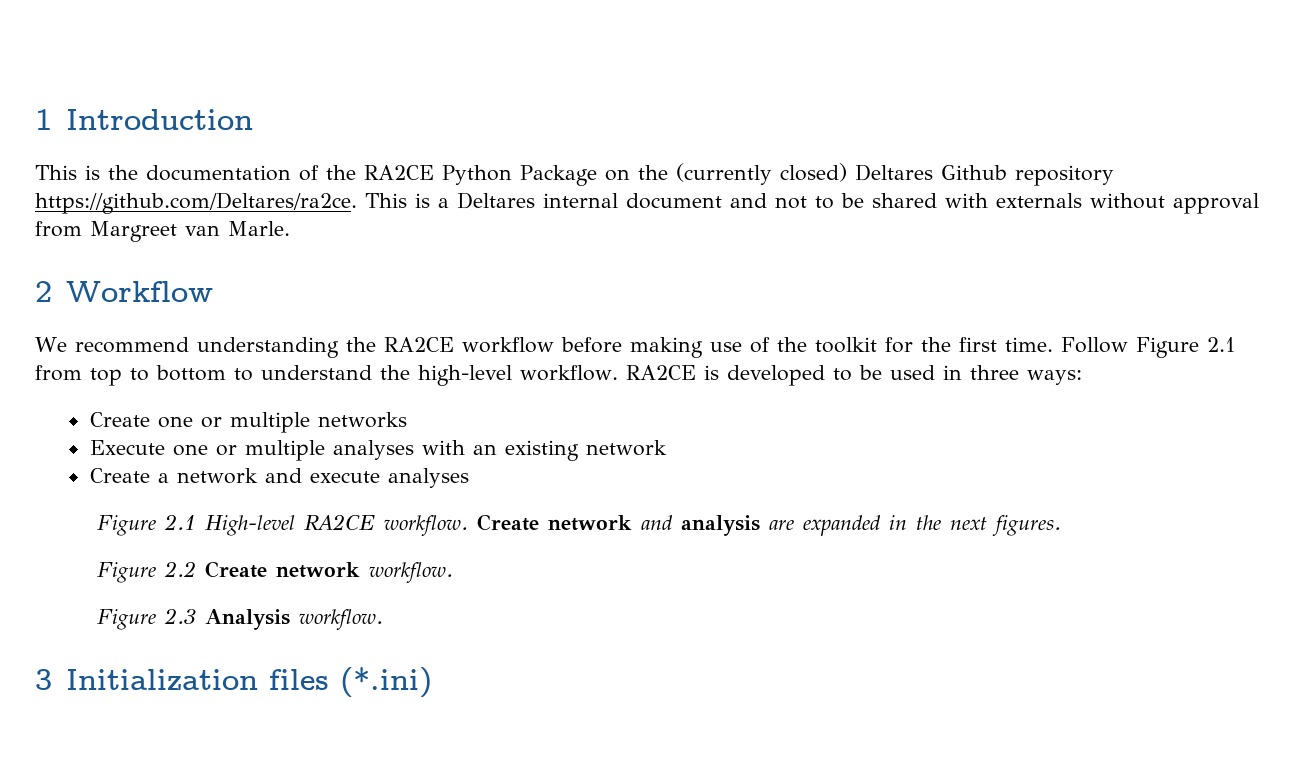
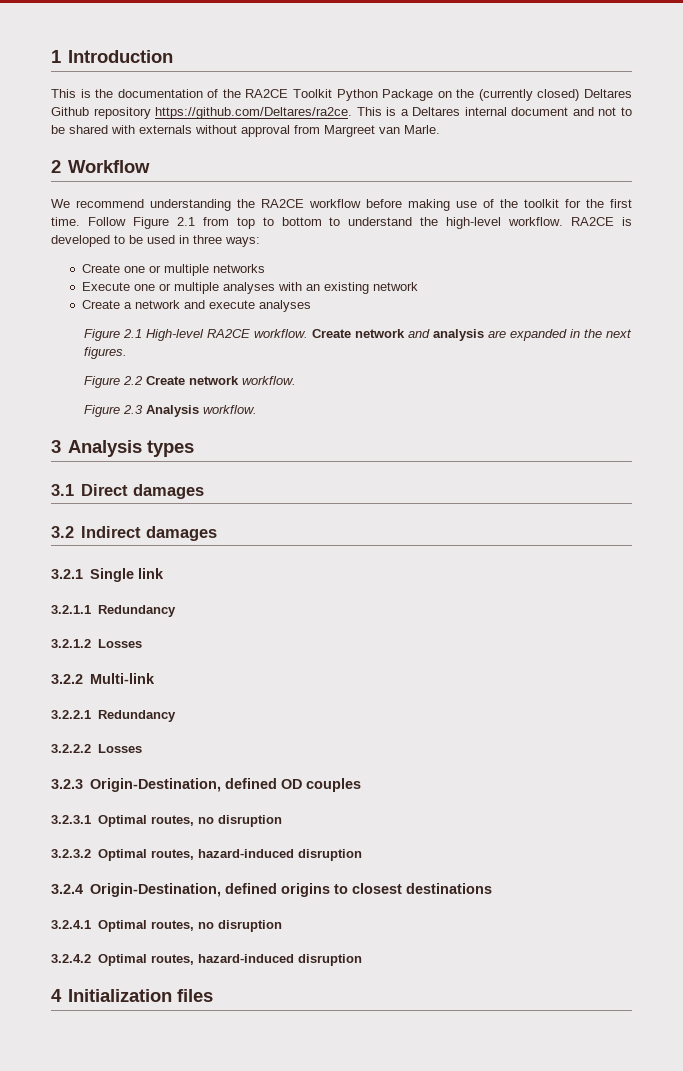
- This is the documentation of the RA2CE Python Package on the (currently closed) Deltares Github repository https://github.com/Deltares/ra2ce. This is a Deltares internal document and not to be shared with externals without approval from Margreet van Marle.
+ This is the documentation of the RA2CE Toolkit Python Package on the (currently closed) Deltares Github repository https://github.com/Deltares/ra2ce. This is a Deltares internal document and not to be shared with externals without approval from Margreet van Marle.
- 3 Initialization files (*.ini)
+ 3 Analysis types
+ 3.1 Direct damages
+ 3.2 Indirect damages
+ 3.2.1 Single link
+ 3.2.1.1 Redundancy
+ 3.2.1.2 Losses
+ 3.2.2 Multi-link
+ 3.2.2.1 Redundancy
+ 3.2.2.2 Losses
+ 3.2.3 Origin-Destination, defined OD couples
+ 3.2.3.1 Optimal routes, no disruption
+ 3.2.3.2 Optimal routes, hazard-induced disruption
+ 3.2.4 Origin-Destination, defined origins to closest destinations
+ 3.2.4.1 Optimal routes, no disruption
+ 3.2.4.2 Optimal routes, hazard-induced disruption
+ 4 Initialization files

